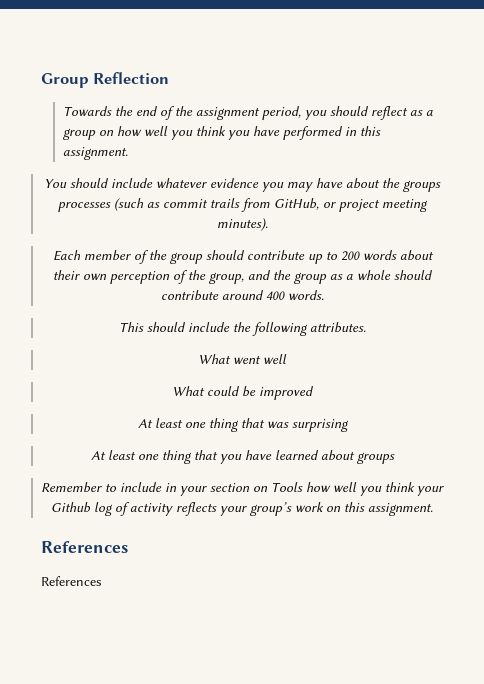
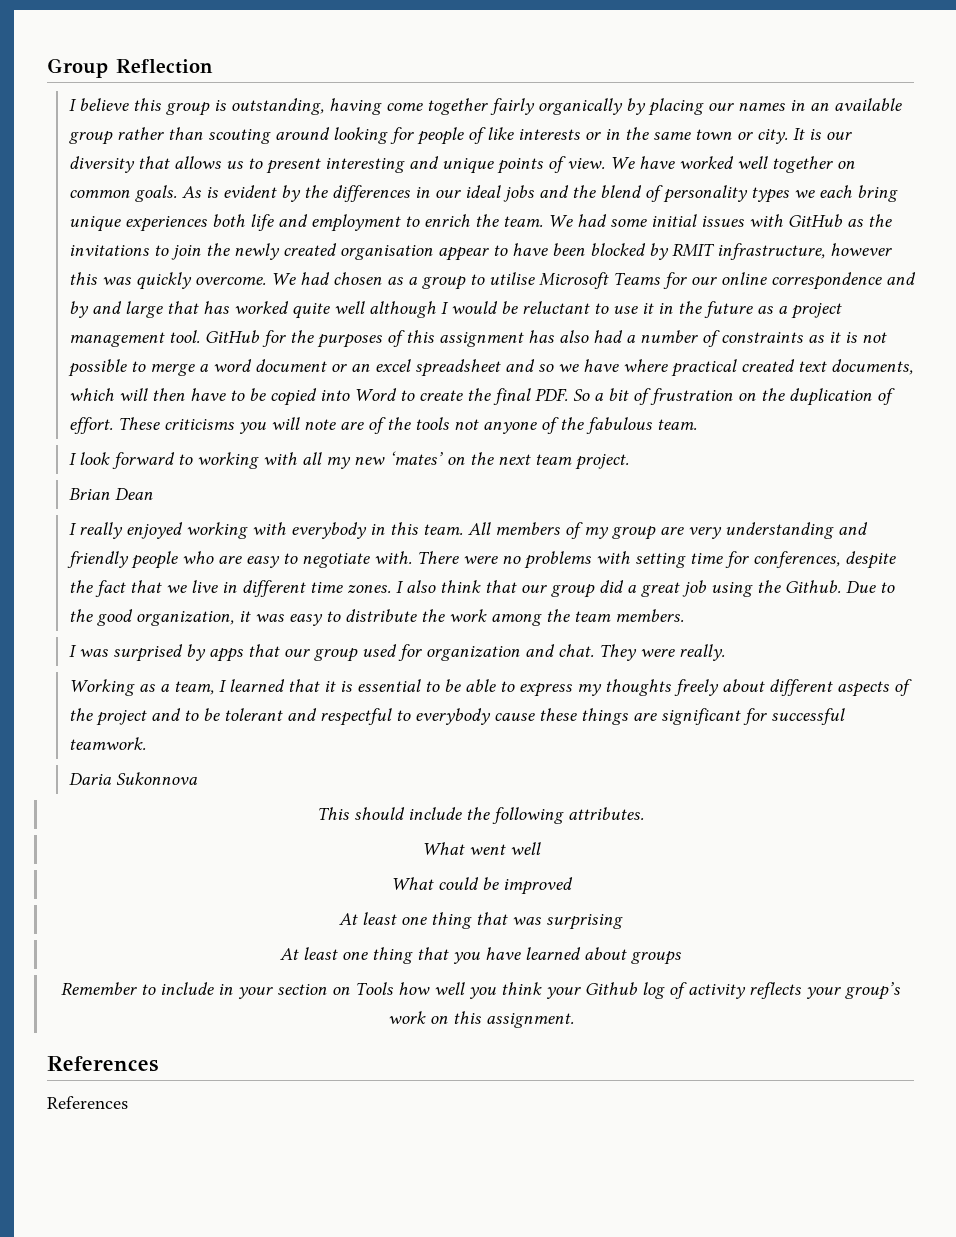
- Towards the end of the assignment period, you should reflect as a group on how well you think you have performed in this assignment.
- You should include whatever evidence you may have about the groups processes (such as commit trails from GitHub, or project meeting minutes).
- Each member of the group should contribute up to 200 words about their own perception of the group, and the group as a whole should contribute around 400 words.
+ I believe this group is outstanding, having come together fairly organically by placing our names in an available group rather than scouting around looking for people of like interests or in the same town or city. It is our diversity that allows us to present interesting and unique points of view. We have worked well together on common goals. As is evident by the differences in our ideal jobs and the blend of personality types we each bring unique experiences both life and employment to enrich the team. We had some initial issues with GitHub as the invitations to join the newly created organisation appear to have been blocked by RMIT infrastructure, however this was quickly overcome. We had chosen as a group to utilise Microsoft Teams for our online correspondence and by and large that has worked quite well although I would be reluctant to use it in the future as a project management tool. GitHub for the purposes of this assignment has also had a number of constraints as it is not possible to merge a word document or an excel spreadsheet and so we have where practical created text documents, which will then have to be copied into Word to create the final PDF. So a bit of frustration on the duplication of effort. These criticisms you will note are of the tools not anyone of the fabulous team.
+ I look forward to working with all my new ‘mates’ on the next team project.
+ Brian Dean
+ I really enjoyed working with everybody in this team. All members of my group are very understanding and friendly people who are easy to negotiate with. There were no problems with setting time for conferences, despite the fact that we live in different time zones. I also think that our group did a great job using the Github. Due to the good organization, it was easy to distribute the work among the team members.
+ I was surprised by apps that our group used for organization and chat. They were really.
+ Working as a team, I learned that it is essential to be able to express my thoughts freely about different aspects of the project and to be tolerant and respectful to everybody cause these things are significant for successful teamwork.
+ Daria Sukonnova

